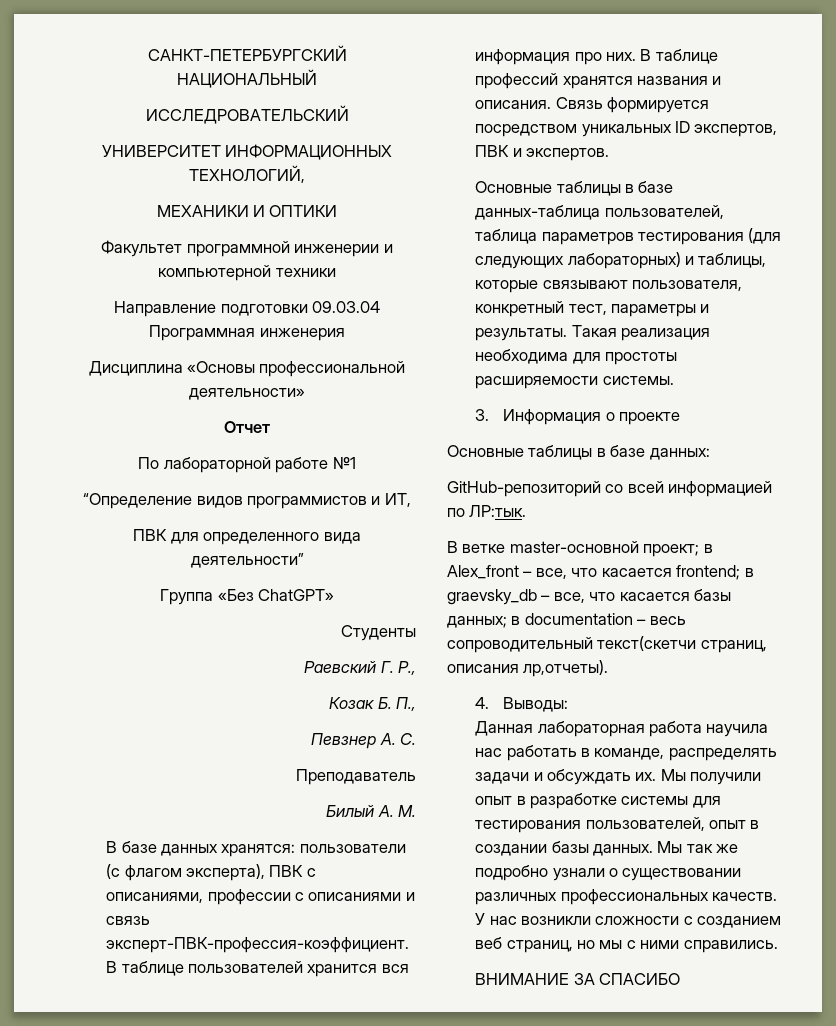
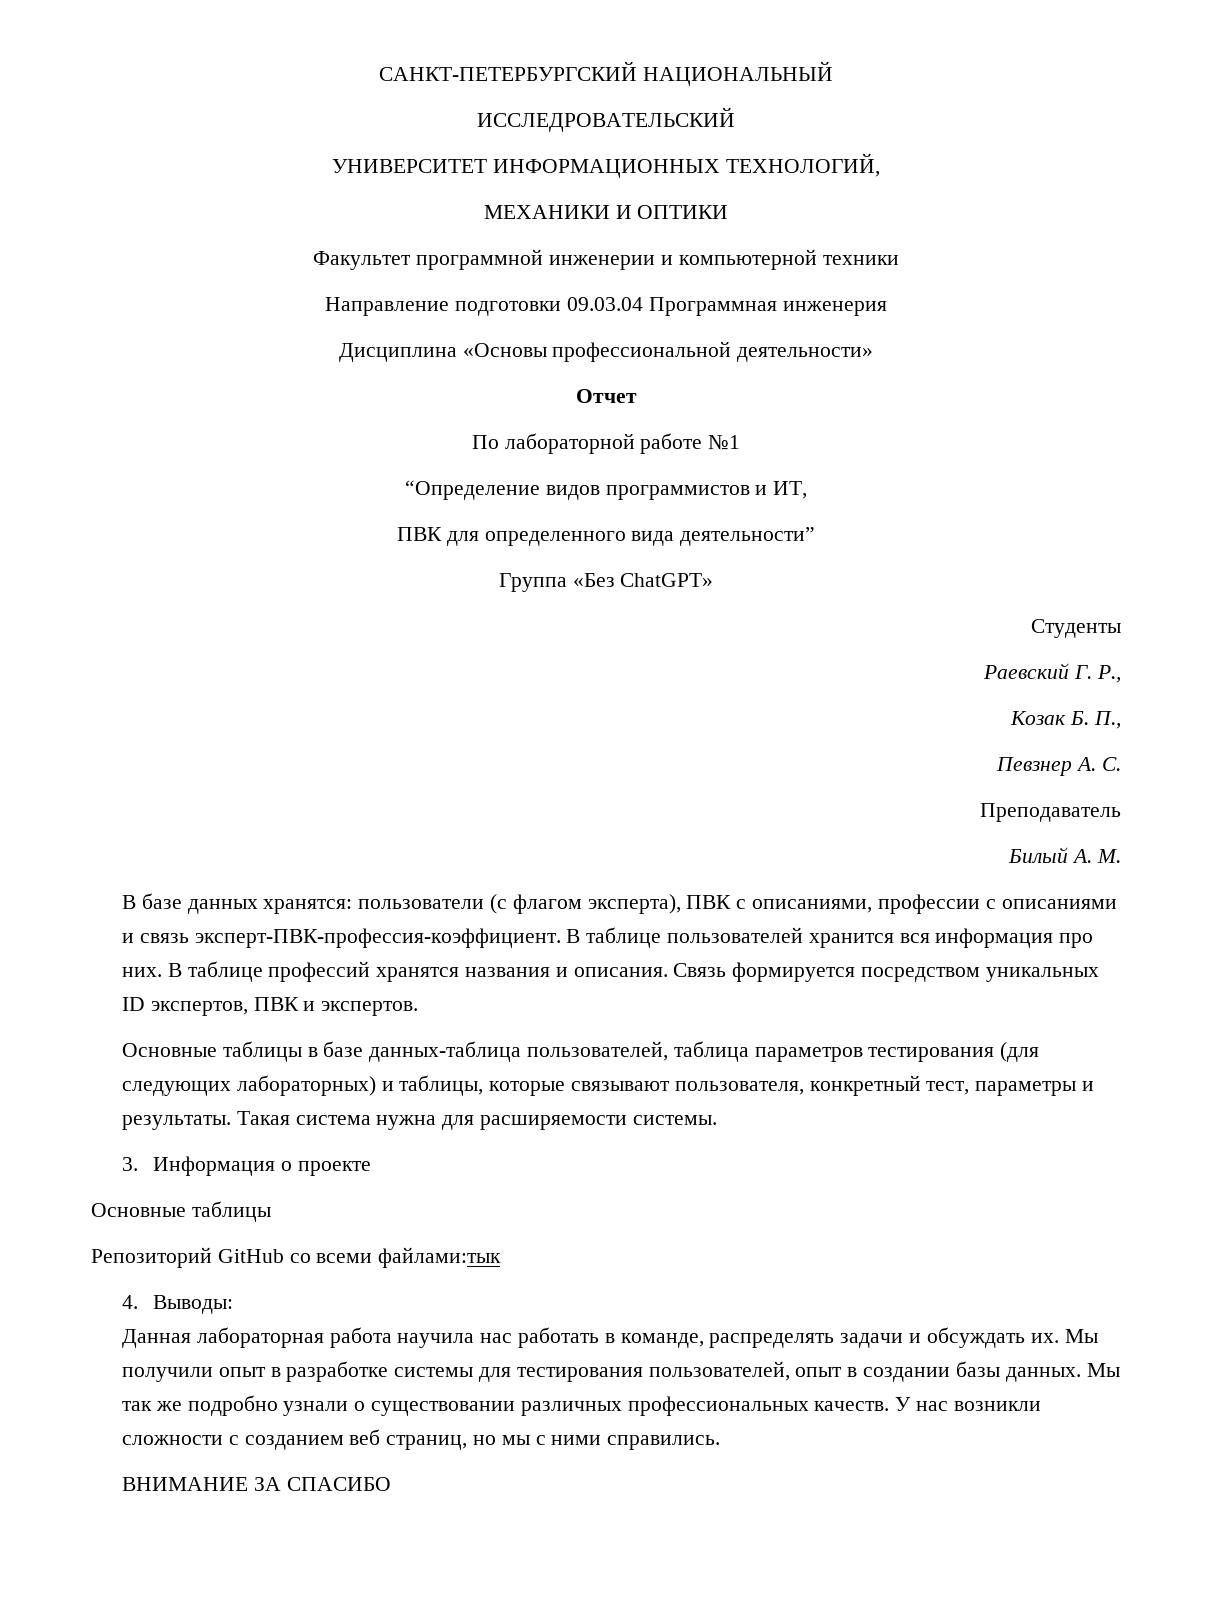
- Такая реализация необходима для простоты расширяемости системы.
+ Такая система нужна для расширяемости системы.
  3. Информация о проекте
- Основные таблицы в базе данных:
- GitHub-репозиторий со всей информацией по ЛР:тык.
- В ветке master-основной проект; в Alex_front – все, что касается frontend; в graevsky_db – все, что касается базы данных; в documentation – весь сопроводительный текст(скетчи страниц, описания лр,отчеты).
+ Основные таблицы
+ Репозиторий GitHub со всеми файлами:тык

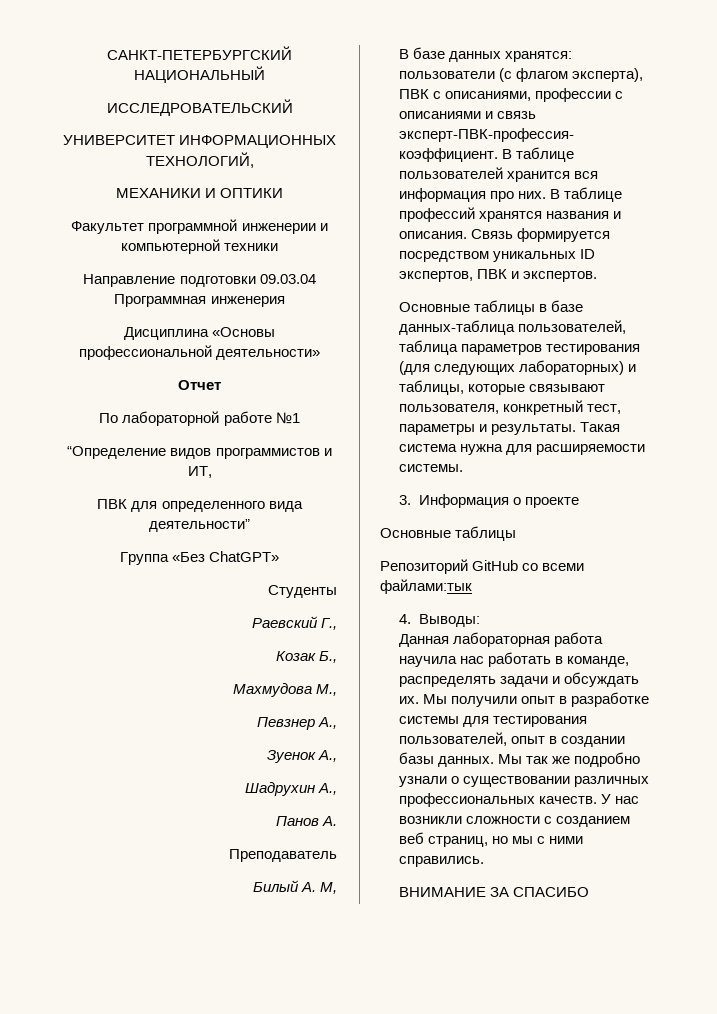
- Раевский Г. Р.,
+ Раевский Г.,
- Козак Б. П.,
- Певзнер А. С.
+ Козак Б.,
+ Махмудова М.,
+ Певзнер А.,
+ Зуенок А.,
+ Шадрухин А.,
+ Панов А.
- Билый А. М.
+ Билый А. М,

